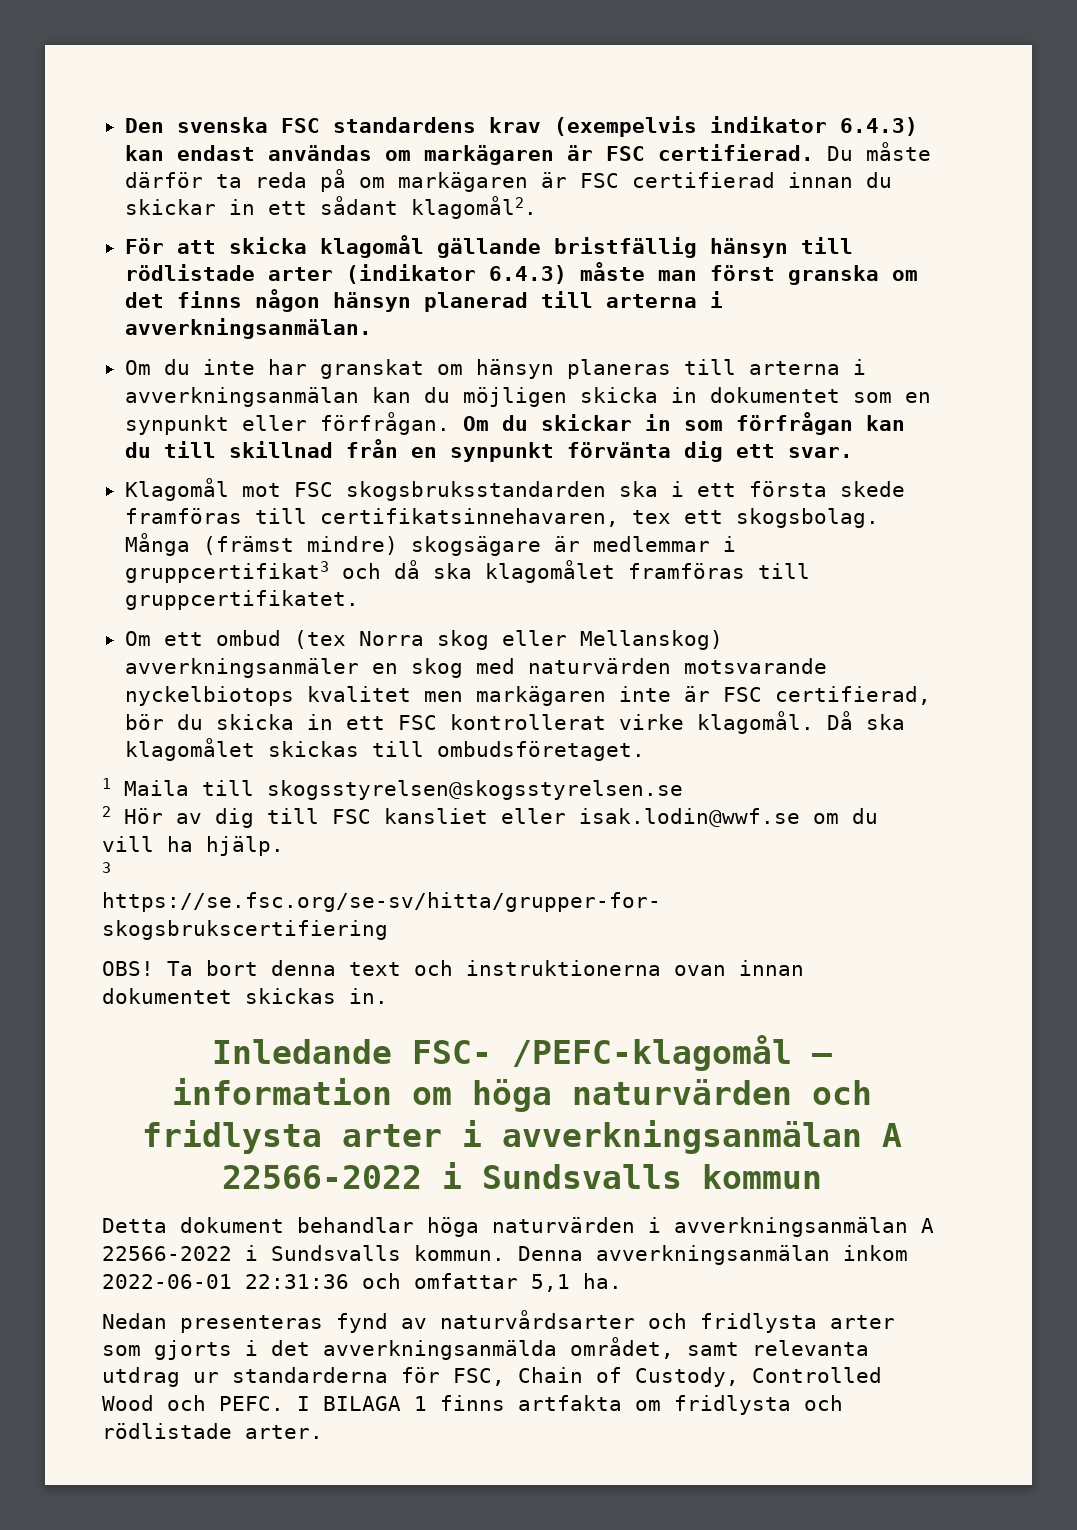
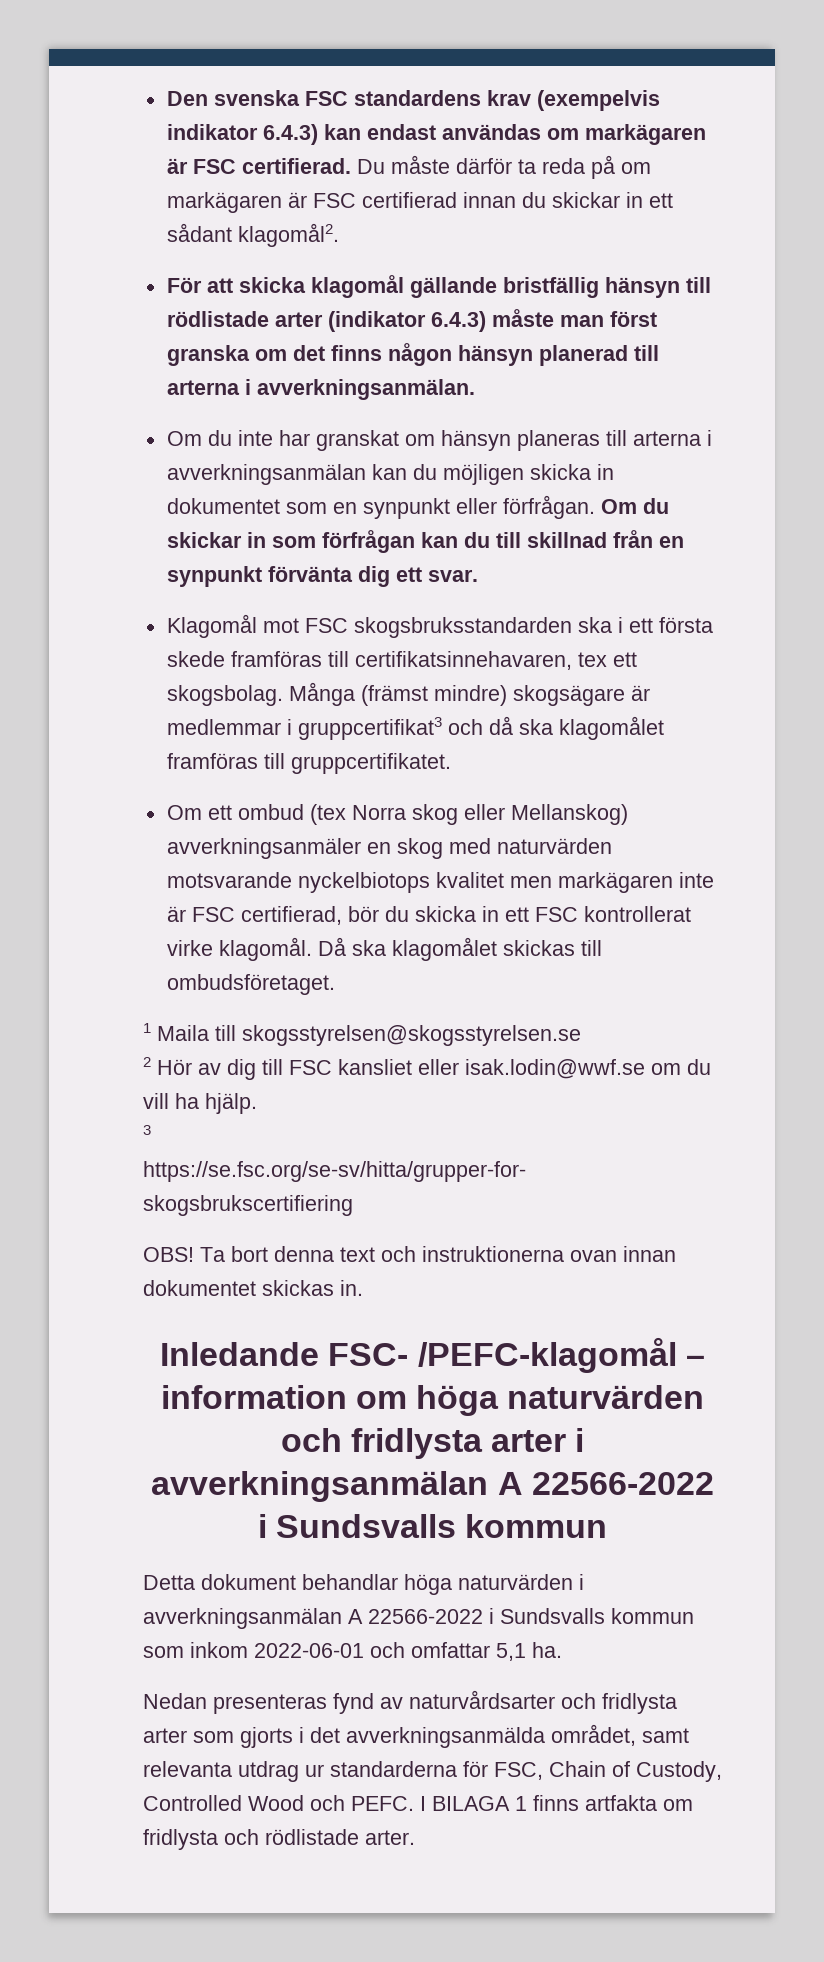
- Detta dokument behandlar höga naturvärden i avverkningsanmälan A 22566-2022 i Sundsvalls kommun. Denna avverkningsanmälan inkom 2022-06-01 22:31:36 och omfattar 5,1 ha.
+ Detta dokument behandlar höga naturvärden i avverkningsanmälan A 22566-2022 i Sundsvalls kommun som inkom 2022-06-01 och omfattar 5,1 ha.

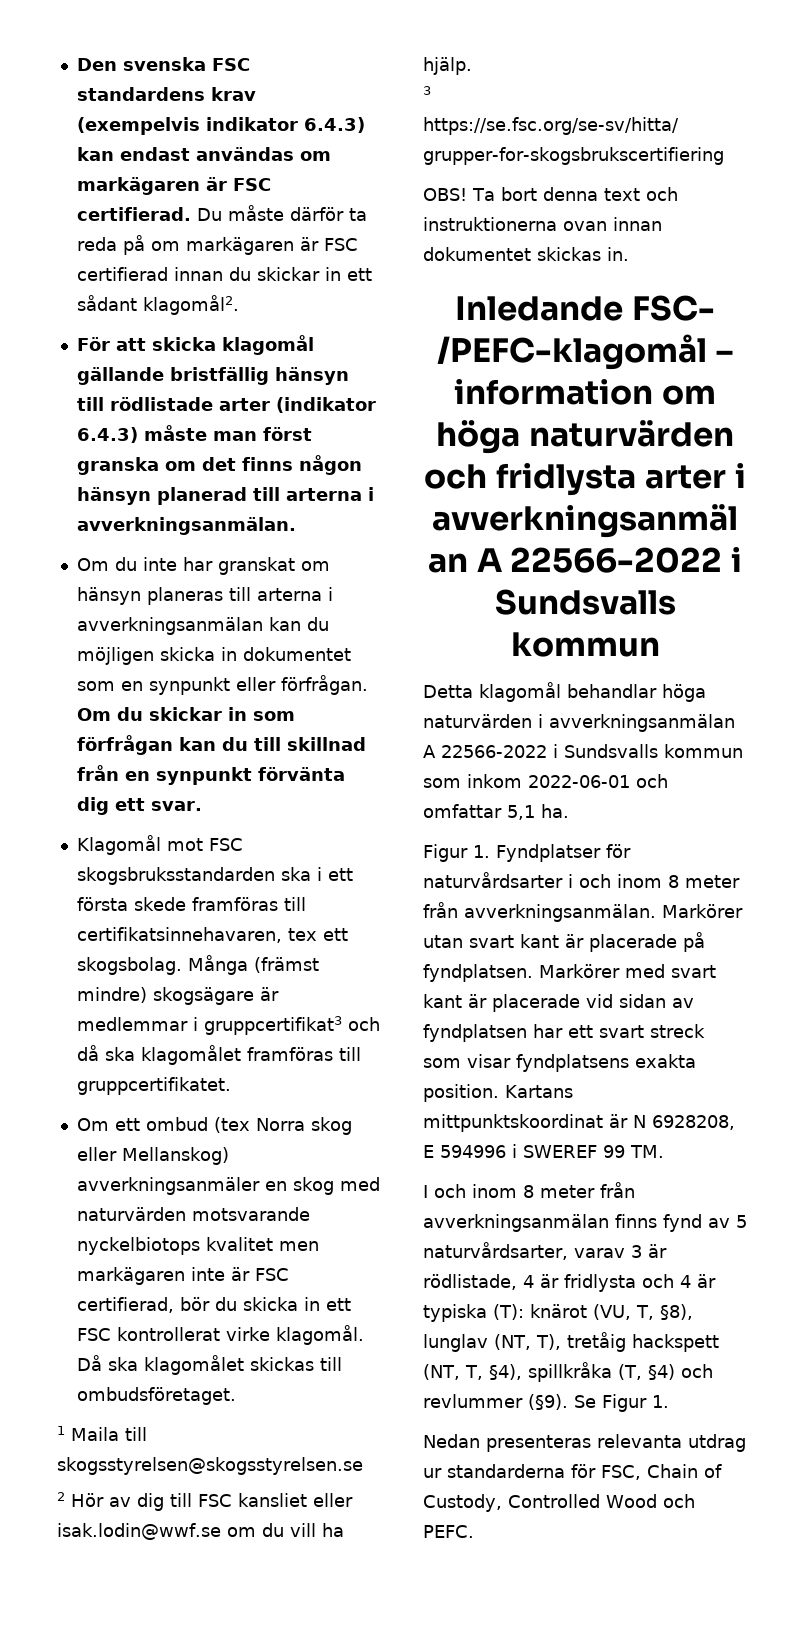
- Detta dokument behandlar höga naturvärden i avverkningsanmälan A 22566-2022 i Sundsvalls kommun som inkom 2022-06-01 och omfattar 5,1 ha.
+ Detta klagomål behandlar höga naturvärden i avverkningsanmälan A 22566-2022 i Sundsvalls kommun som inkom 2022-06-01 och omfattar 5,1 ha.
- Nedan presenteras fynd av naturvårdsarter och fridlysta arter som gjorts i det avverkningsanmälda området, samt relevanta utdrag ur standarderna för FSC, Chain of Custody, Controlled Wood och PEFC. I BILAGA 1 finns artfakta om fridlysta och rödlistade arter.
+ Figur 1. Fyndplatser för naturvårdsarter i och inom 8 meter från avverkningsanmälan. Markörer utan svart kant är placerade på fyndplatsen. Markörer med svart kant är placerade vid sidan av fyndplatsen har ett svart streck som visar fyndplatsens exakta position. Kartans mittpunktskoordinat är N 6928208, E 594996 i SWEREF 99 TM.
+ I och inom 8 meter från avverkningsanmälan finns fynd av 5 naturvårdsarter, varav 3 är rödlistade, 4 är fridlysta och 4 är typiska (T): knärot (VU, T, §8), lunglav (NT, T), tretåig hackspett (NT, T, §4), spillkråka (T, §4) och revlummer (§9). Se Figur 1.
+ Nedan presenteras relevanta utdrag ur standarderna för FSC, Chain of Custody, Controlled Wood och PEFC.

